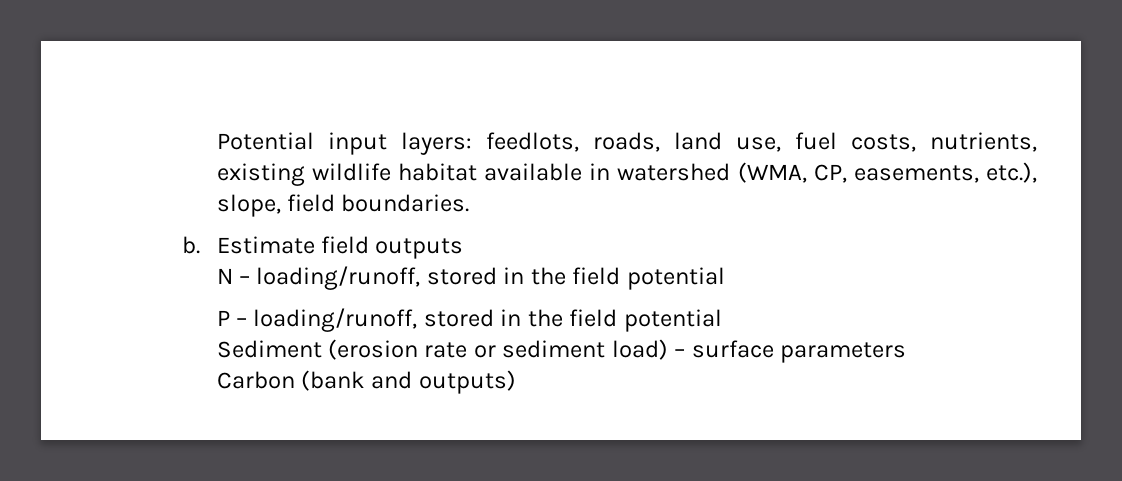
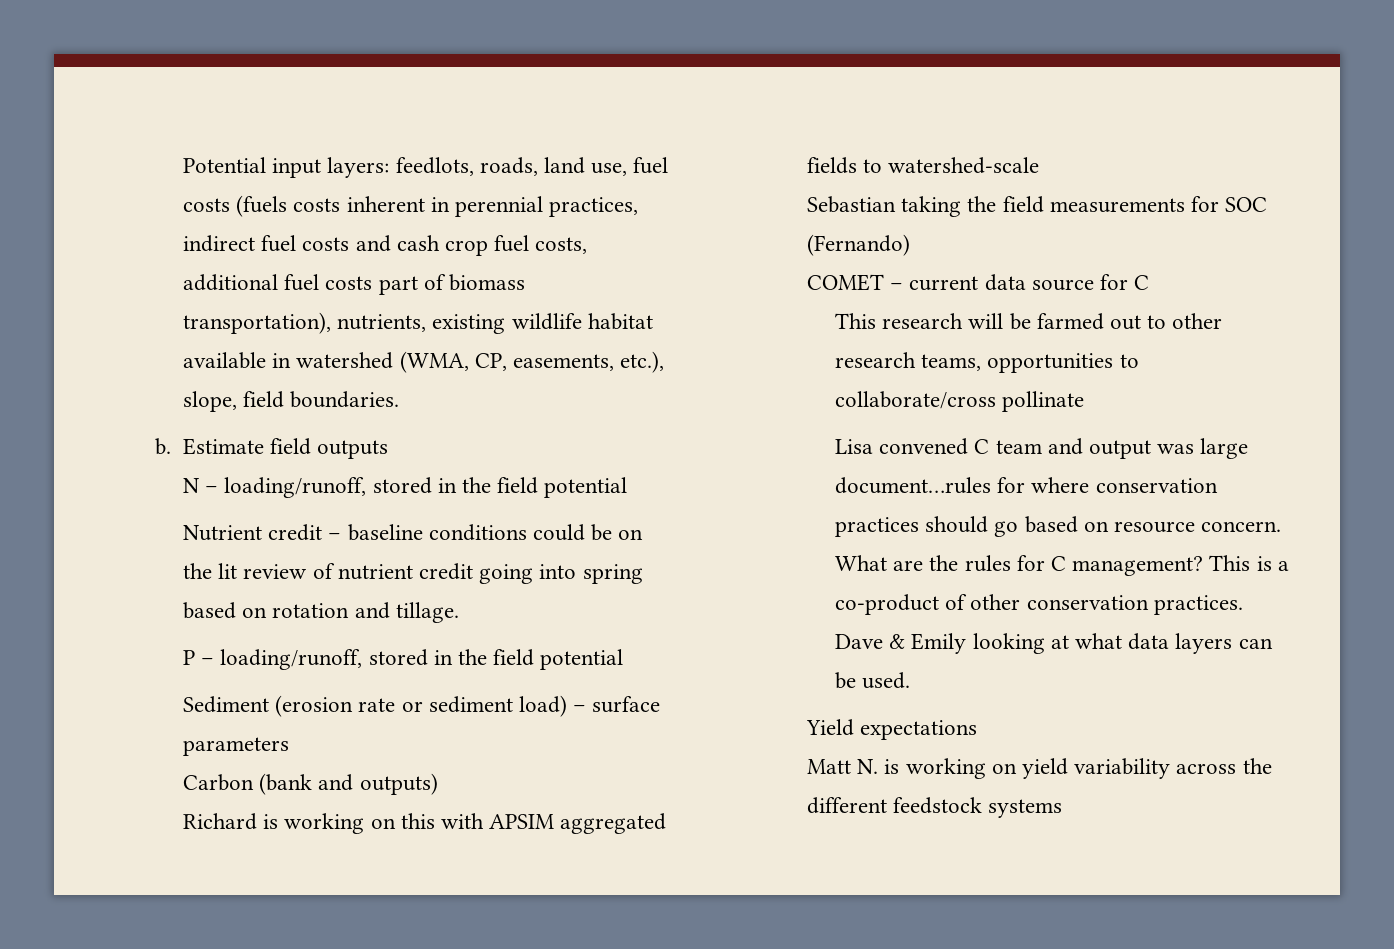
- Potential input layers: feedlots, roads, land use, fuel costs, nutrients, existing wildlife habitat available in watershed (WMA, CP, easements, etc.), slope, field boundaries.
+ Potential input layers: feedlots, roads, land use, fuel costs (fuels costs inherent in perennial practices, indirect fuel costs and cash crop fuel costs, additional fuel costs part of biomass transportation), nutrients, existing wildlife habitat available in watershed (WMA, CP, easements, etc.), slope, field boundaries.
+ Nutrient credit – baseline conditions could be on the lit review of nutrient credit going into spring based on rotation and tillage.
+ Richard is working on this with APSIM aggregated fields to watershed-scale
+ Sebastian taking the field measurements for SOC (Fernando)
+ COMET – current data source for C
+ This research will be farmed out to other research teams, opportunities to collaborate/cross pollinate
+ Lisa convened C team and output was large document…rules for where conservation practices should go based on resource concern. What are the rules for C management? This is a co-product of other conservation practices. Dave & Emily looking at what data layers can be used.
+ Yield expectations
+ Matt N. is working on yield variability across the different feedstock systems

